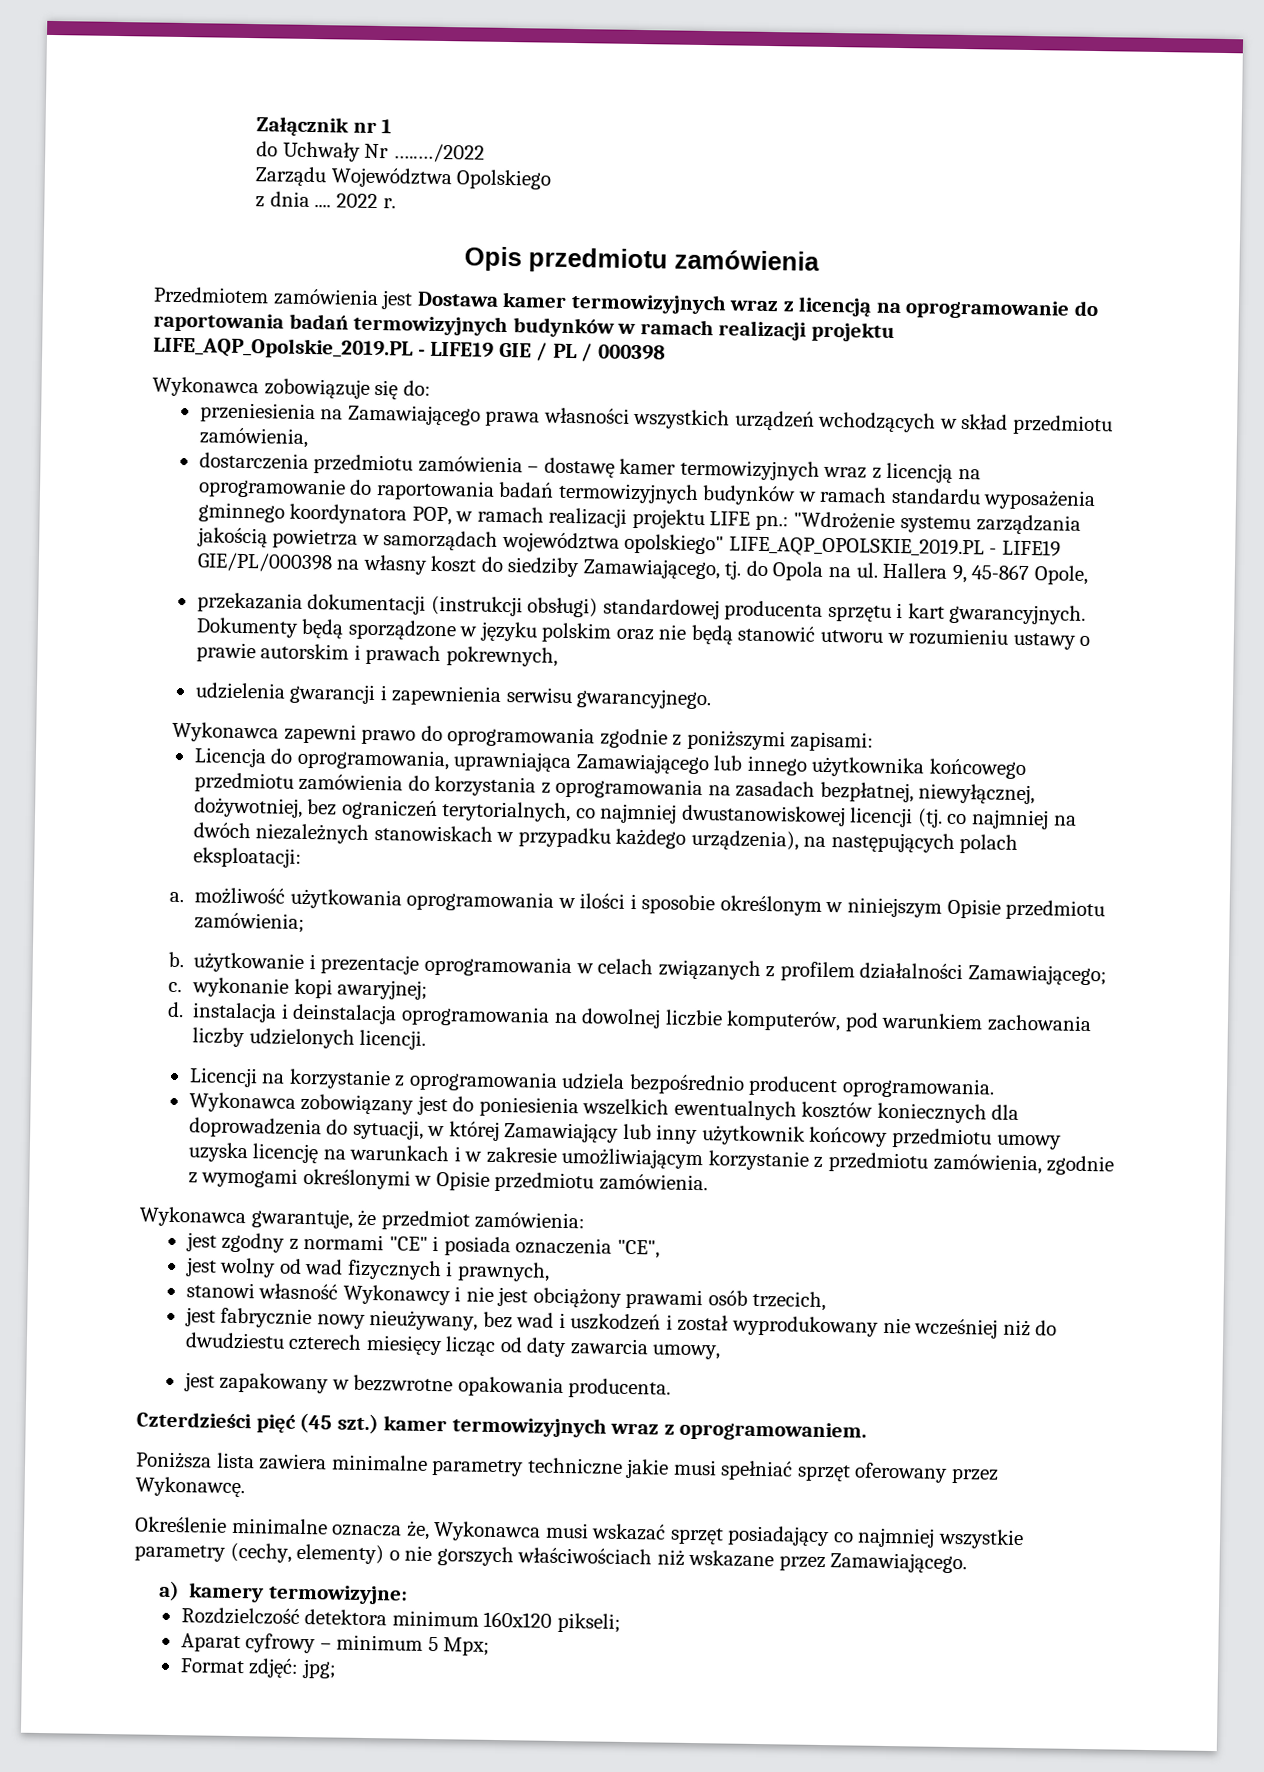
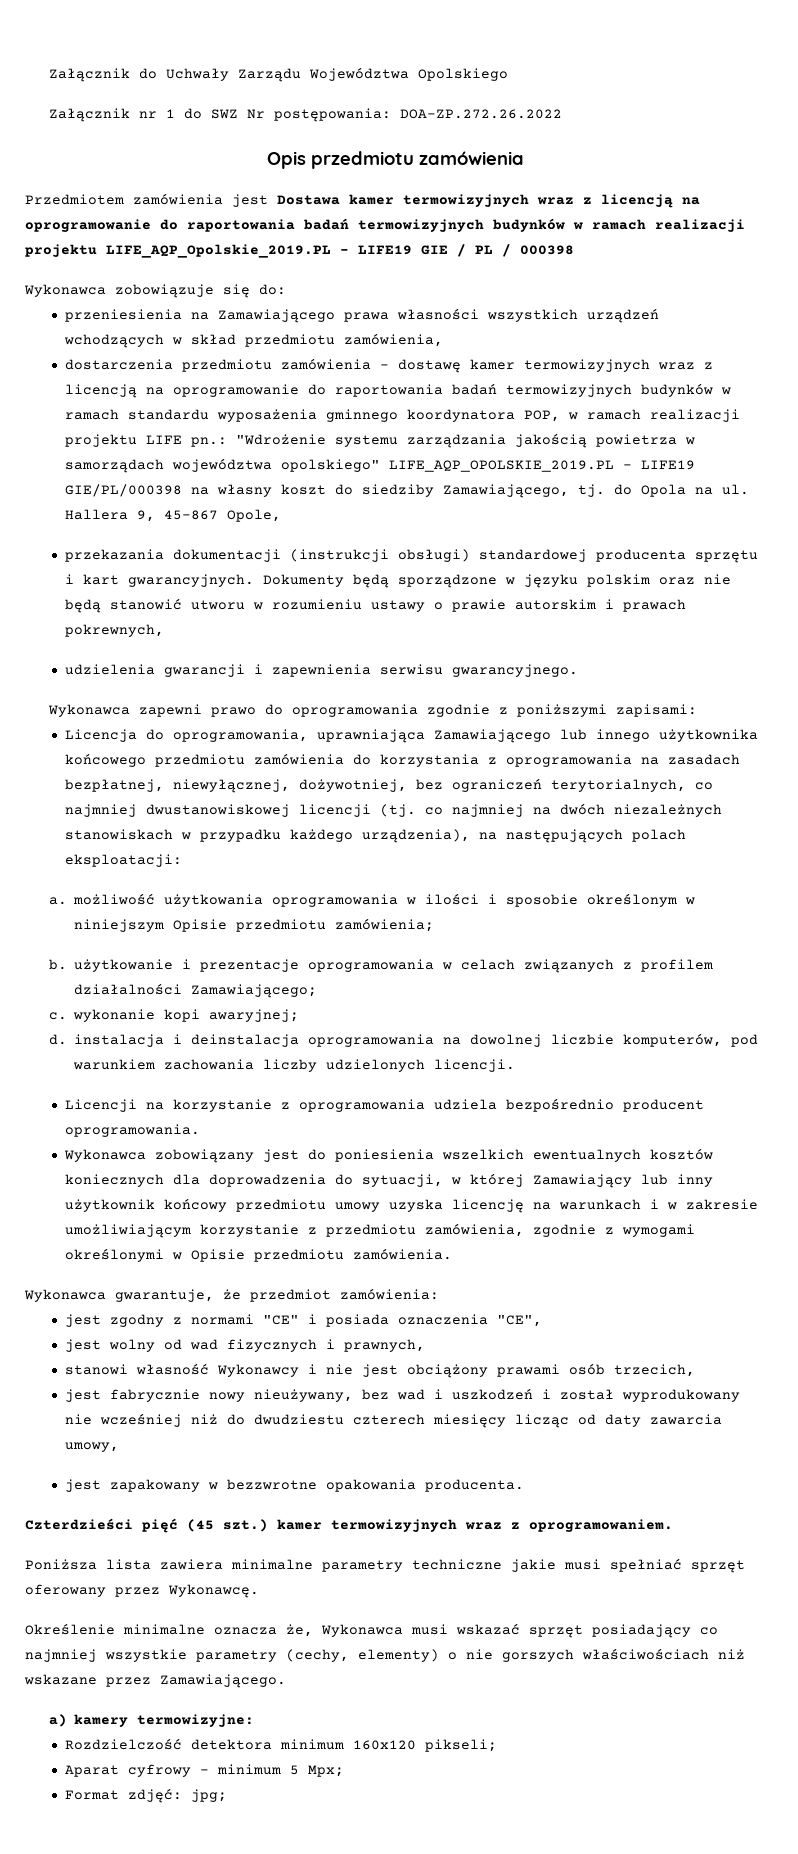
- Załącznik nr 1
- do Uchwały Nr …..…/2022
- Zarządu Województwa Opolskiego
- z dnia .... 2022 r.
+ Załącznik do Uchwały Zarządu Województwa Opolskiego
+ Załącznik nr 1 do SWZ Nr postępowania: DOA-ZP.272.26.2022

